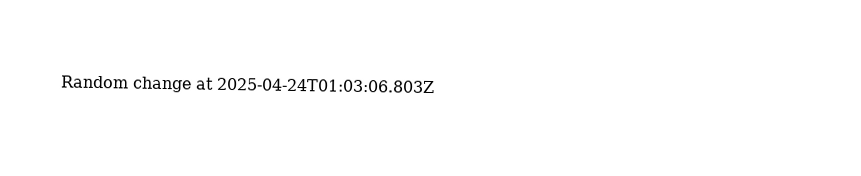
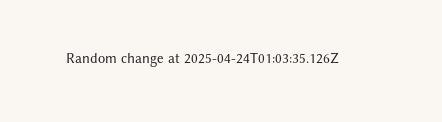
- Random change at 2025-04-24T01:03:06.803Z
+ Random change at 2025-04-24T01:03:35.126Z

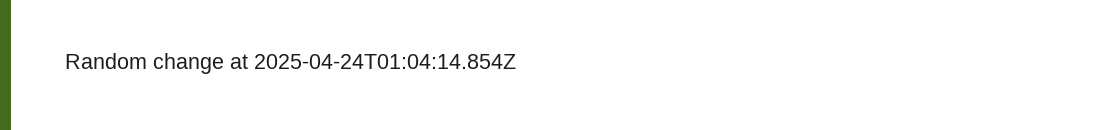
- Random change at 2025-04-24T01:03:35.126Z
+ Random change at 2025-04-24T01:04:14.854Z

